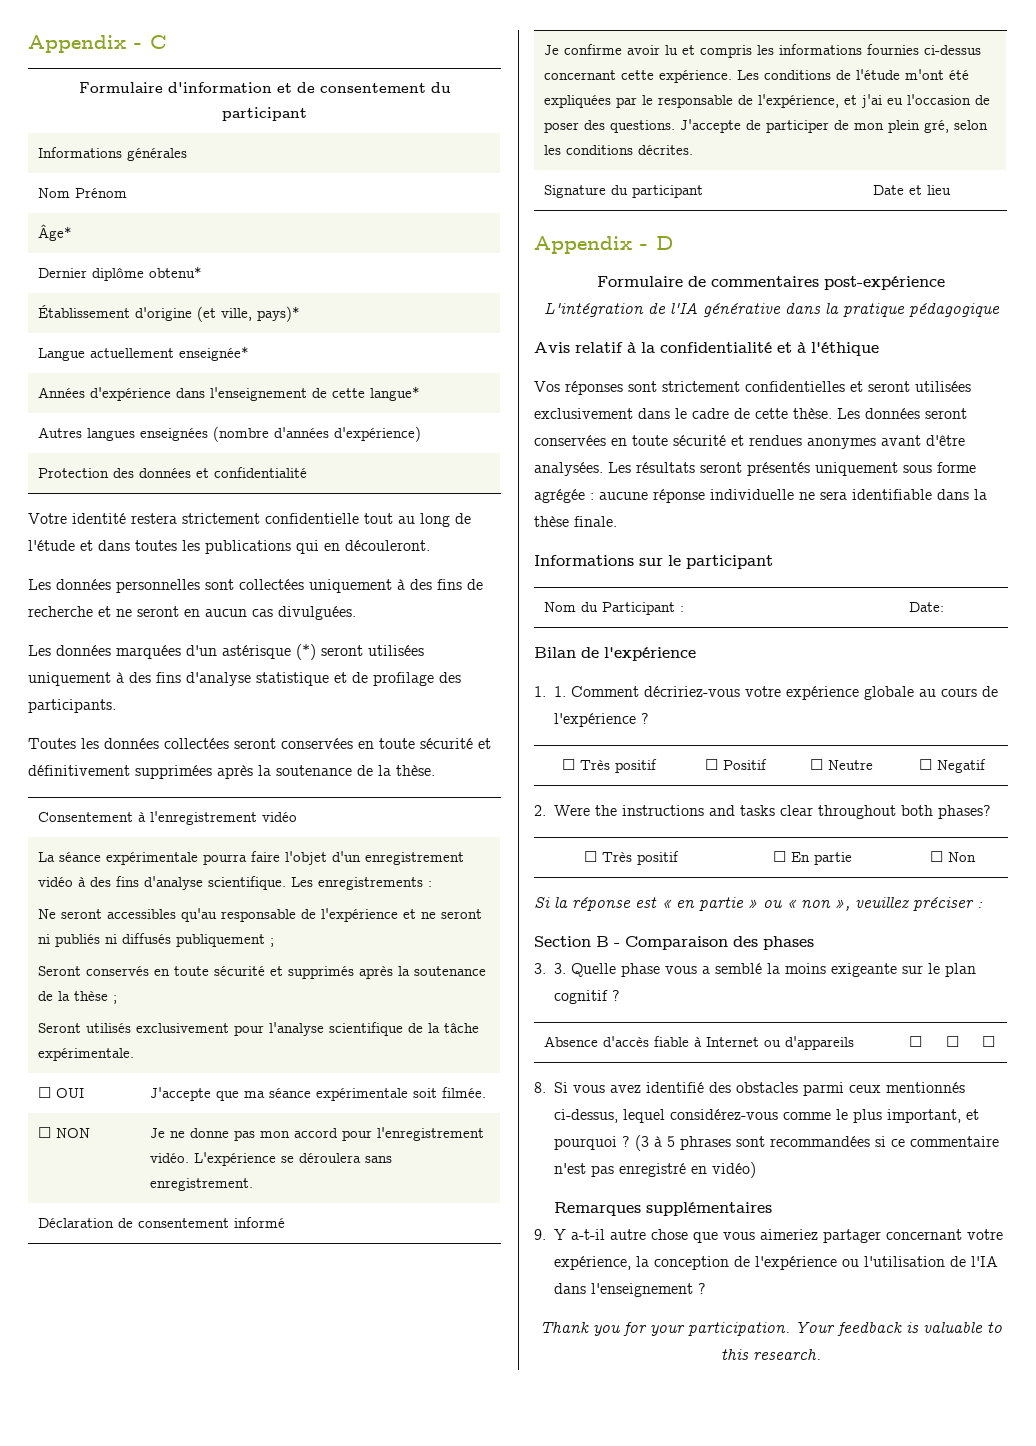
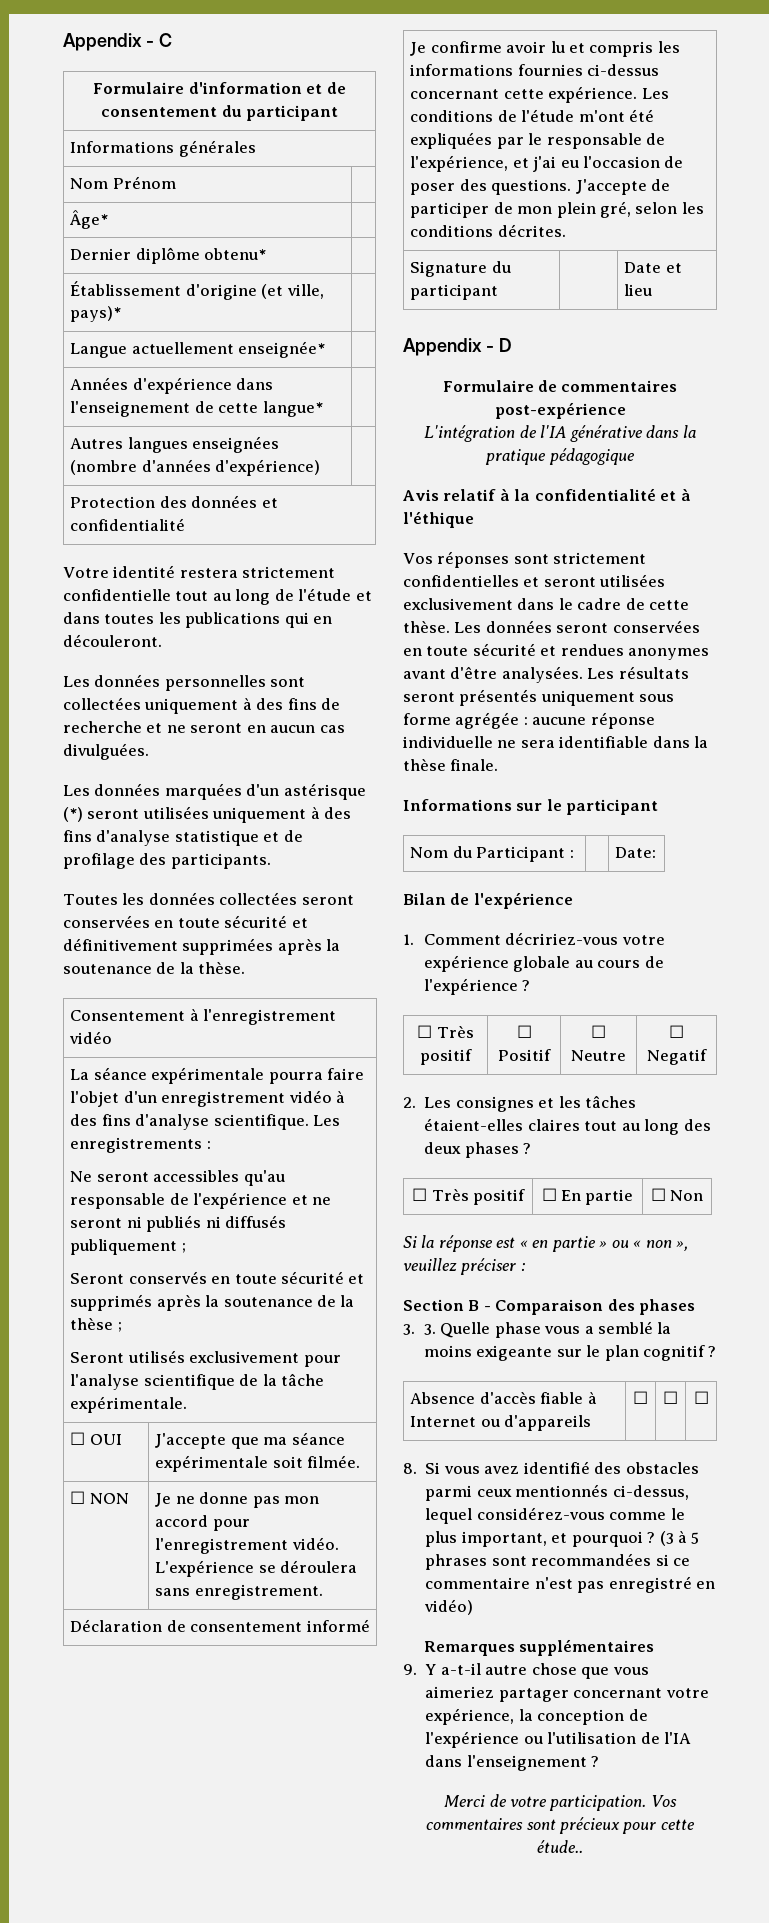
- 1. 1. Comment décririez-vous votre expérience globale au cours de l'expérience ?
+ 1. Comment décririez-vous votre expérience globale au cours de l'expérience ?
- 2. Were the instructions and tasks clear throughout both phases?
+ 2. Les consignes et les tâches étaient-elles claires tout au long des deux phases ?
- Thank you for your participation. Your feedback is valuable to this research.
+ Merci de votre participation. Vos commentaires sont précieux pour cette étude..

